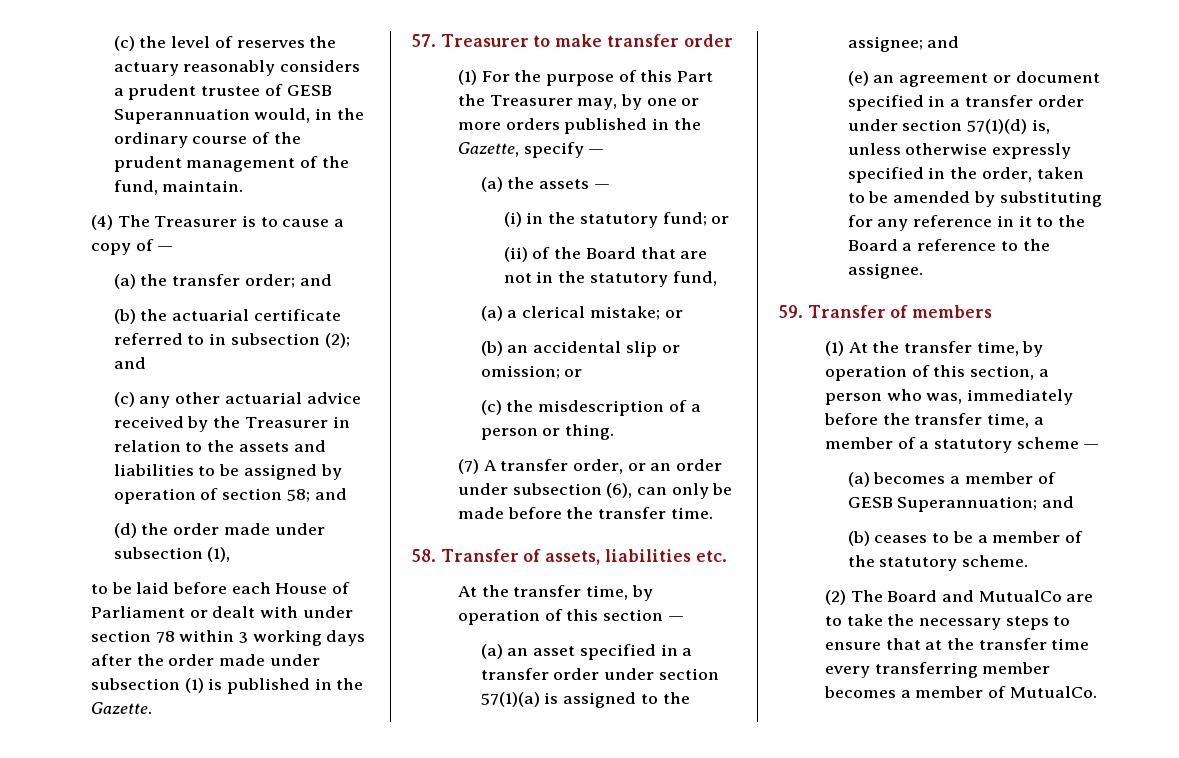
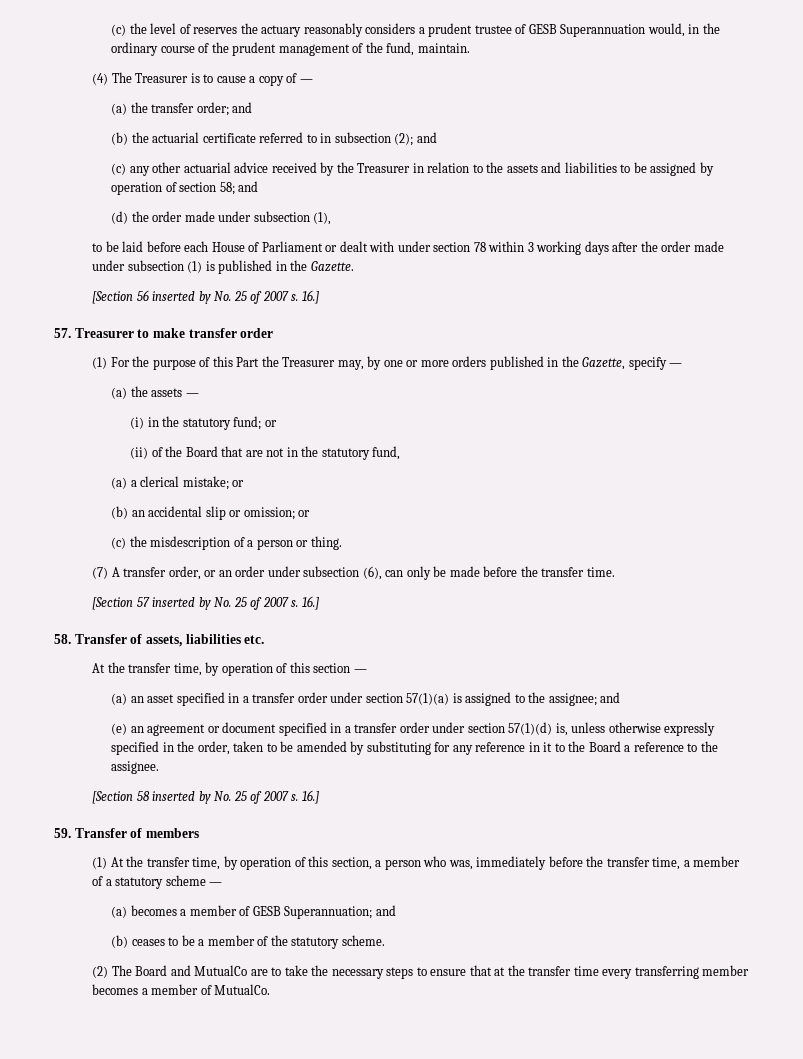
+ [Section 56 inserted by No. 25 of 2007 s. 16.]
+ [Section 57 inserted by No. 25 of 2007 s. 16.]
+ [Section 58 inserted by No. 25 of 2007 s. 16.]

